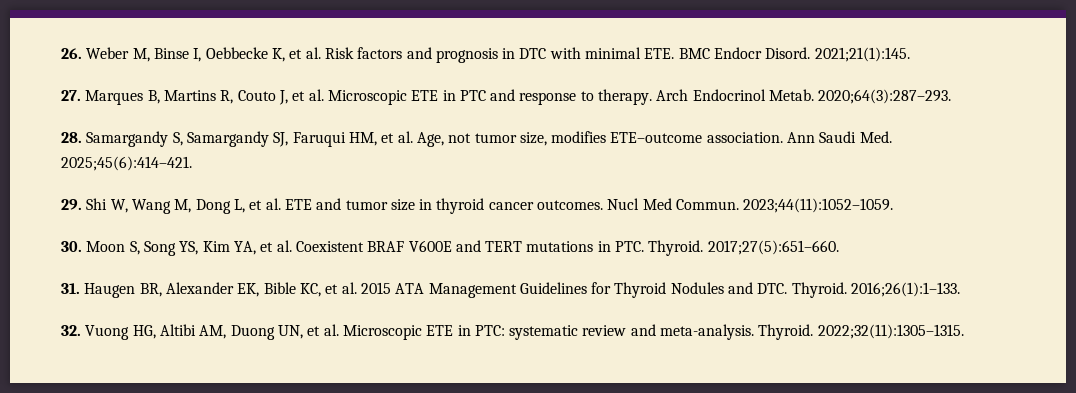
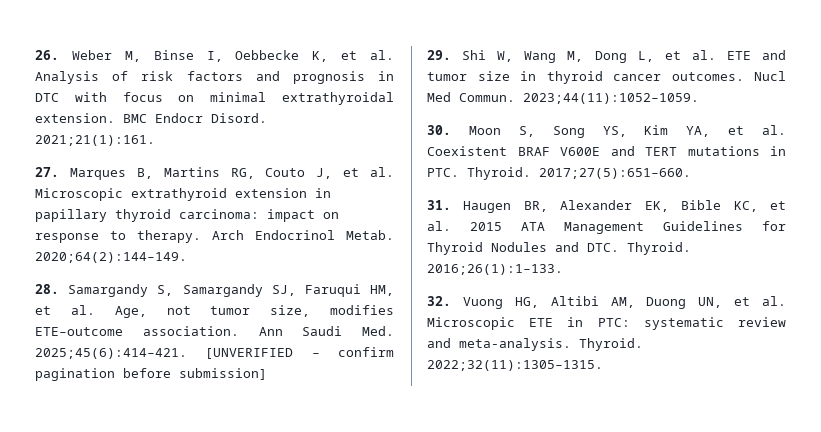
- 26. Weber M, Binse I, Oebbecke K, et al. Risk factors and prognosis in DTC with minimal ETE. BMC Endocr Disord.
+ 26. Weber M, Binse I, Oebbecke K, et al. Analysis of risk factors and prognosis in DTC with focus on minimal extrathyroidal extension. BMC Endocr Disord.
- 2021;21(1):145.
+ 2021;21(1):161.
- 27. Marques B, Martins R, Couto J, et al. Microscopic ETE in PTC and response to therapy.
+ 27. Marques B, Martins RG, Couto J, et al. Microscopic extrathyroid extension in papillary thyroid carcinoma: impact on response to therapy.
- 2020;64(3):287–293.
+ 2020;64(2):144–149.
+ [UNVERIFIED – confirm pagination before submission]

